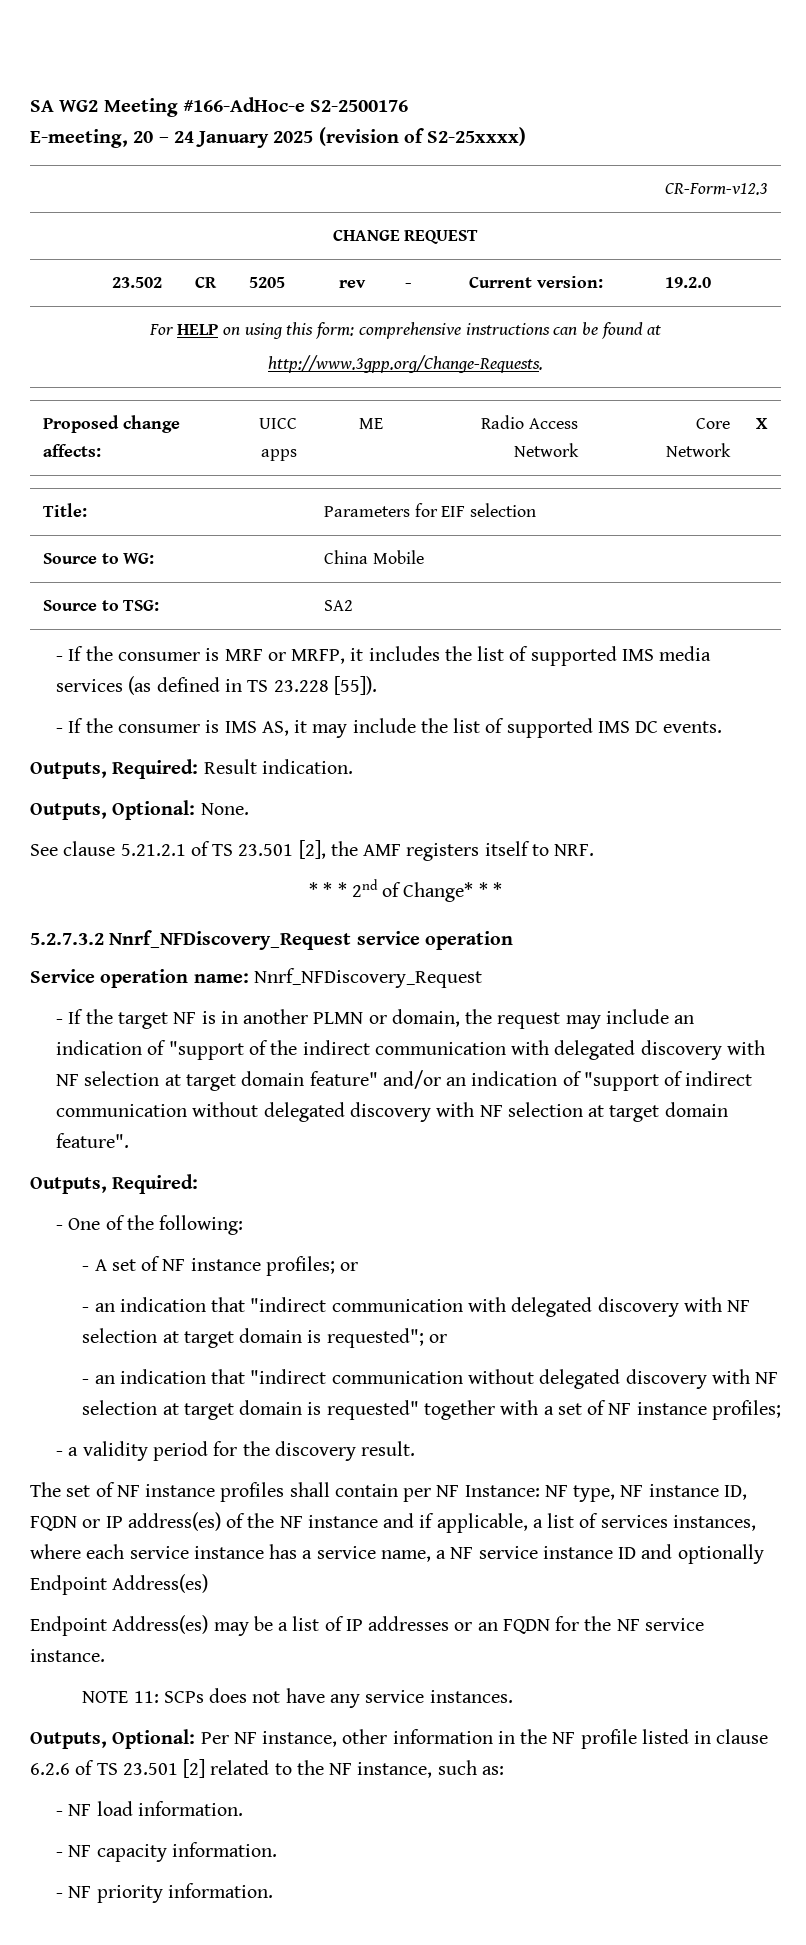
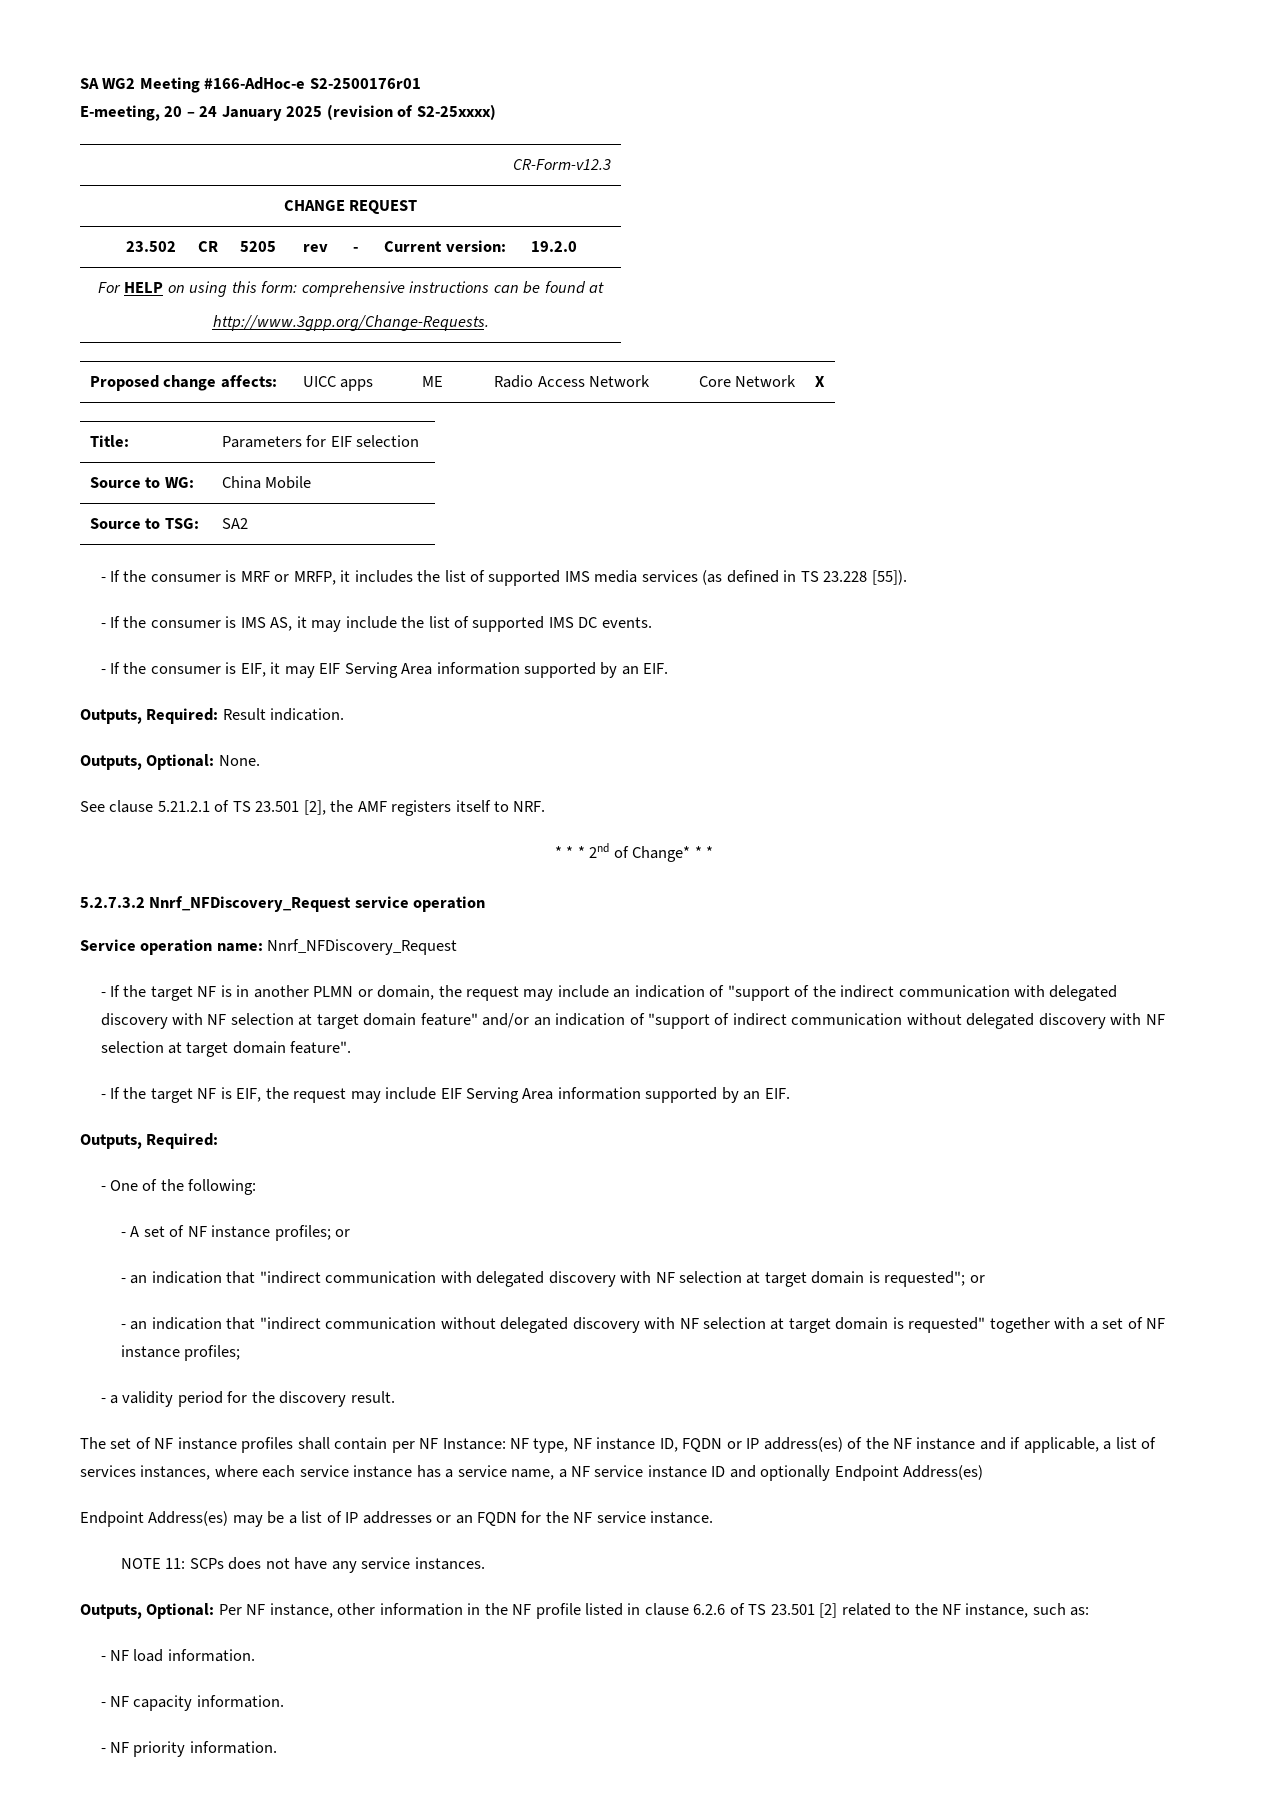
- SA WG2 Meeting #166-AdHoc-e S2-2500176
+ SA WG2 Meeting #166-AdHoc-e S2-2500176r01
+ - If the consumer is EIF, it may EIF Serving Area information supported by an EIF.
+ - If the target NF is EIF, the request may include EIF Serving Area information supported by an EIF.

